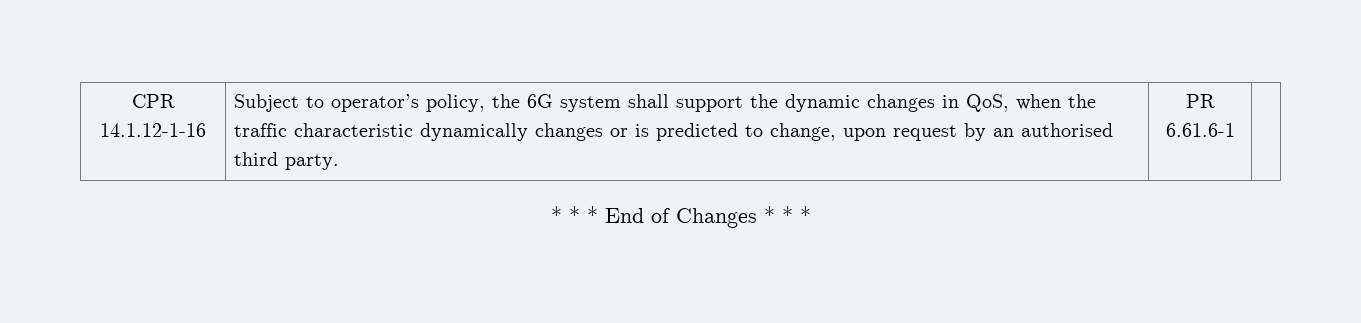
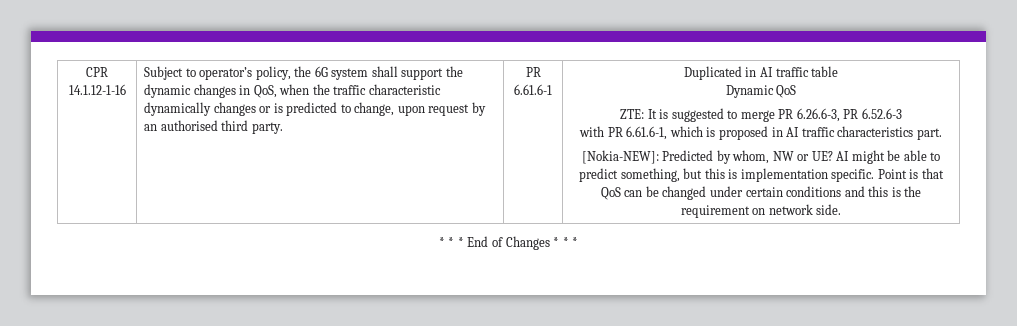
+ Duplicated in AI traffic table
+ Dynamic QoS
+ ZTE: It is suggested to merge PR 6.26.6-3, PR 6.52.6-3
+ with PR 6.61.6-1, which is proposed in AI traffic characteristics part.
+ [Nokia-NEW]: Predicted by whom, NW or UE? AI might be able to predict something, but this is implementation specific. Point is that QoS can be changed under certain conditions and this is the requirement on network side.

